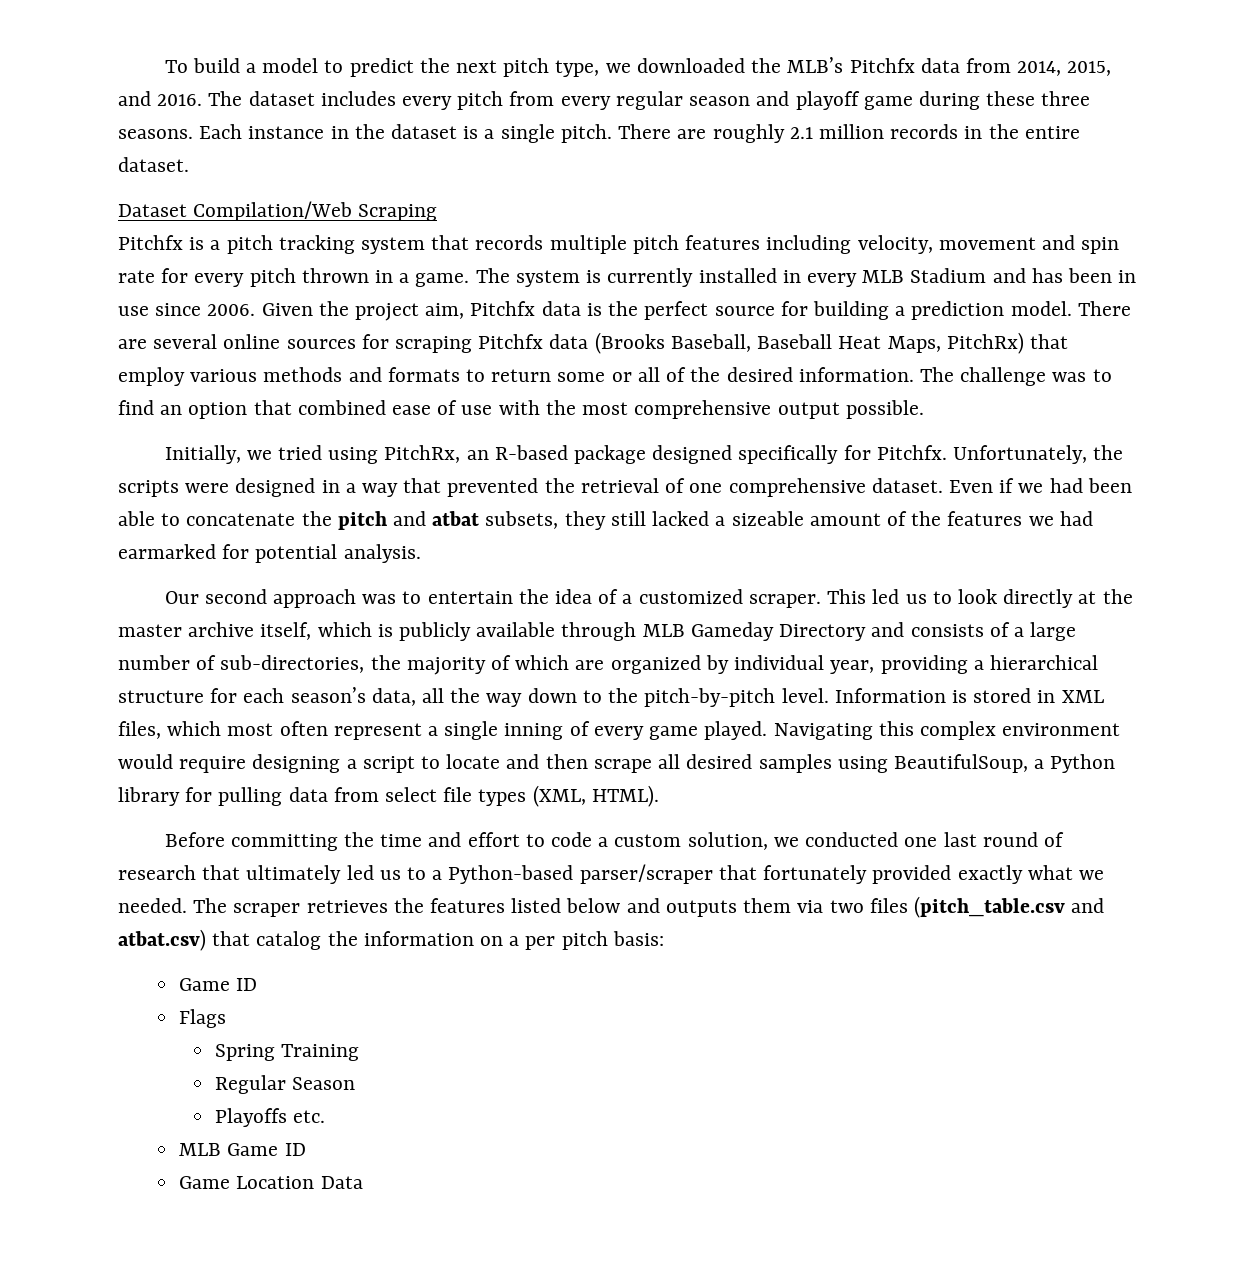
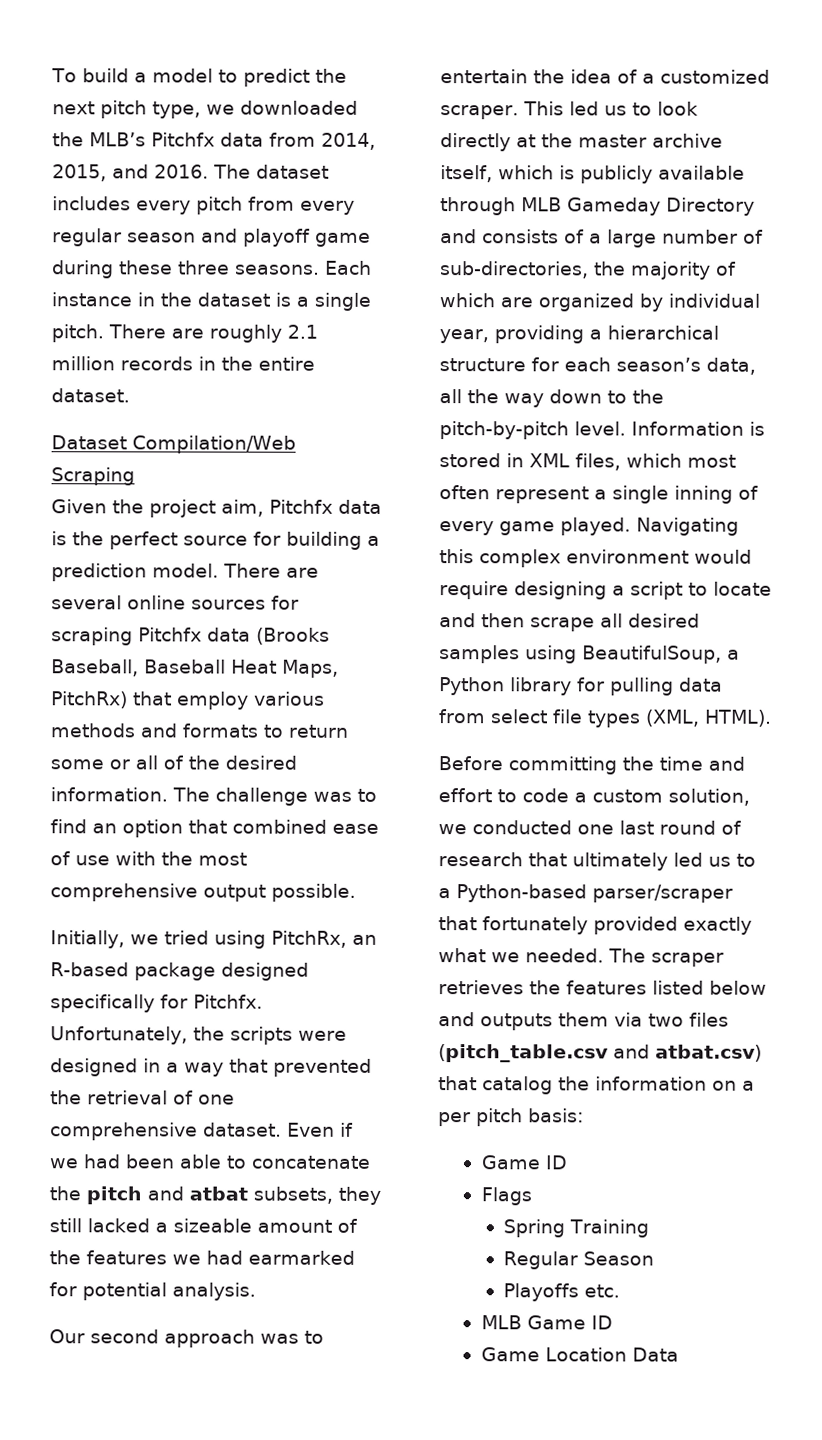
- Pitchfx is a pitch tracking system that records multiple pitch features including velocity, movement and spin rate for every pitch thrown in a game. The system is currently installed in every MLB Stadium and has been in use since 2006.

